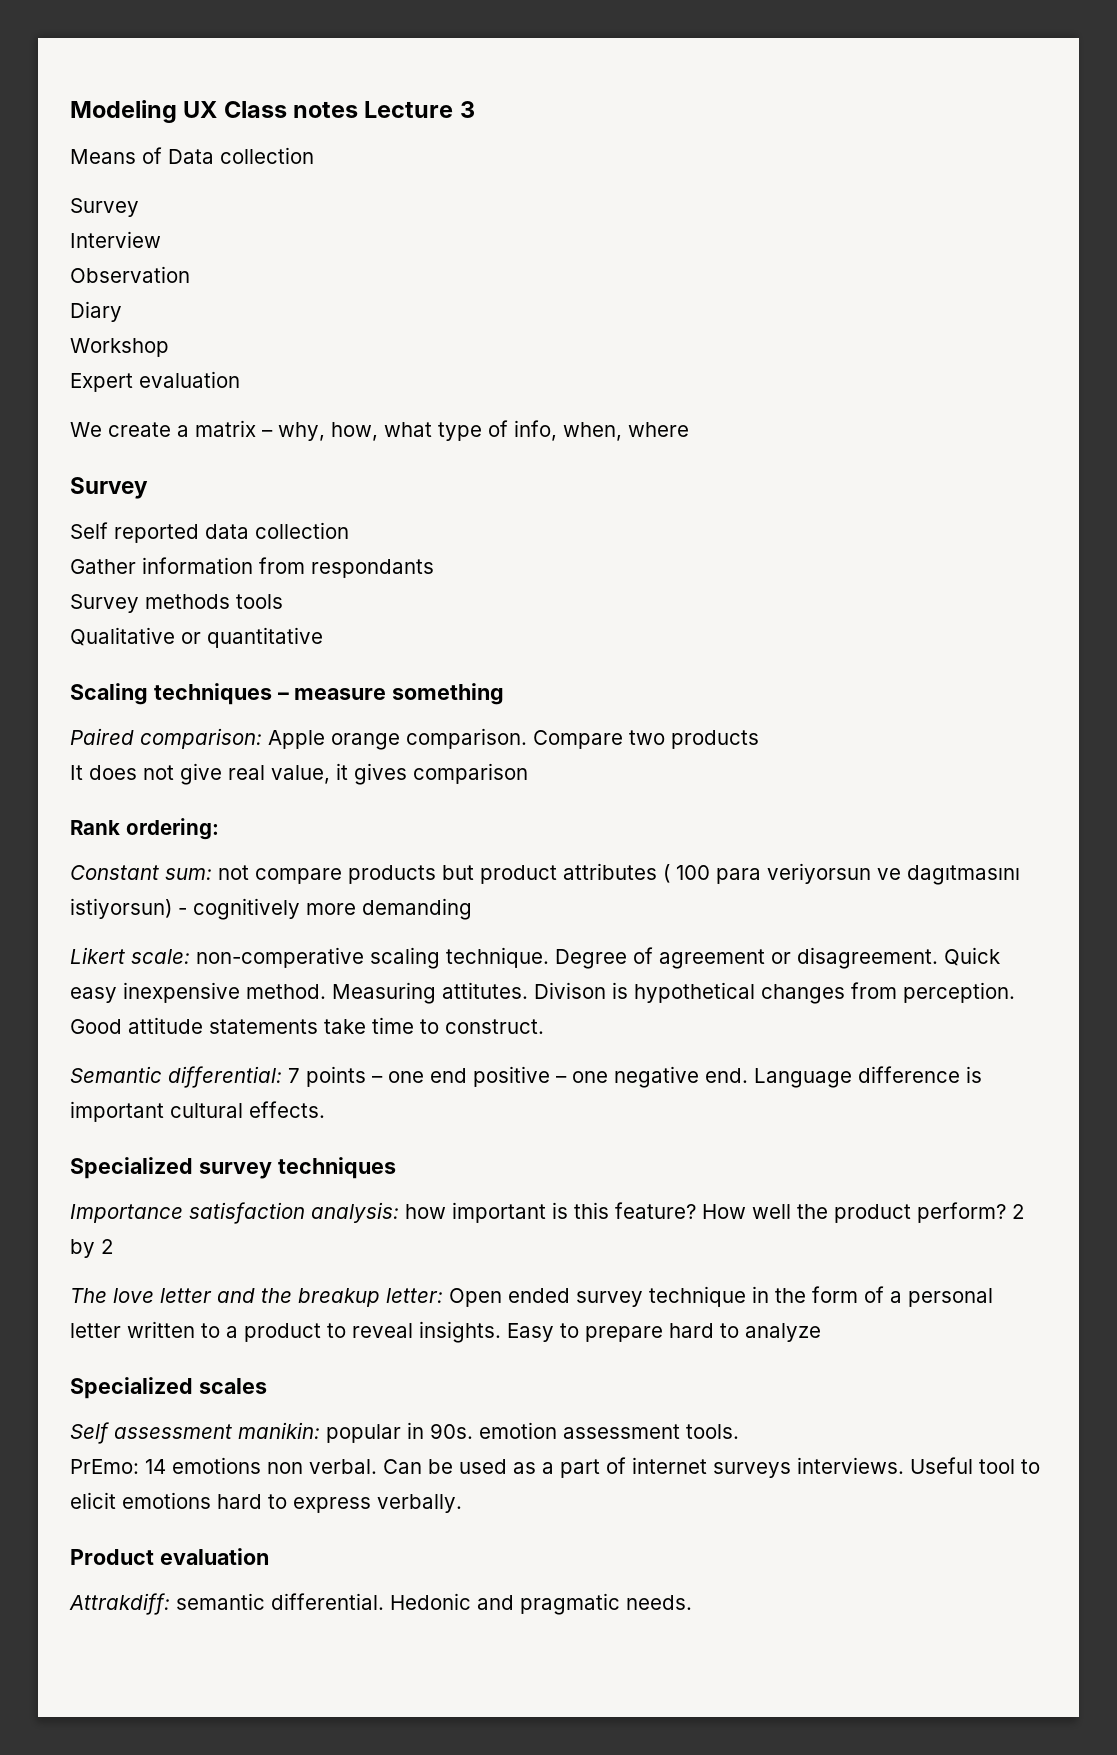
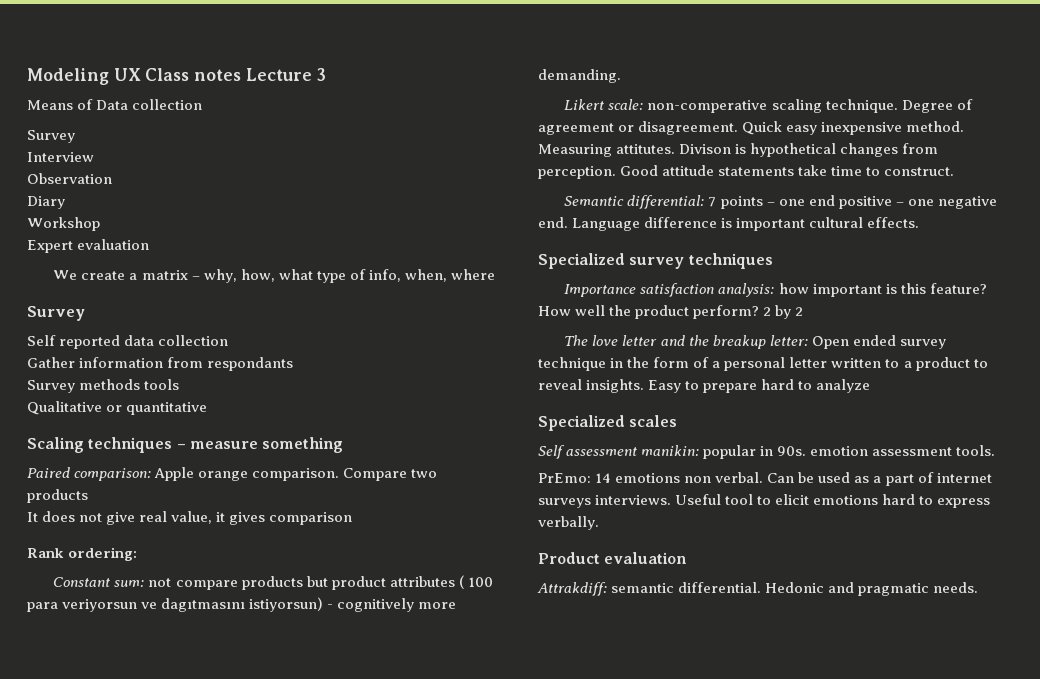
- Constant sum: not compare products but product attributes ( 100 para veriyorsun ve dagıtmasını istiyorsun) - cognitively more demanding
+ Constant sum: not compare products but product attributes ( 100 para veriyorsun ve dagıtmasını istiyorsun) - cognitively more demanding.

